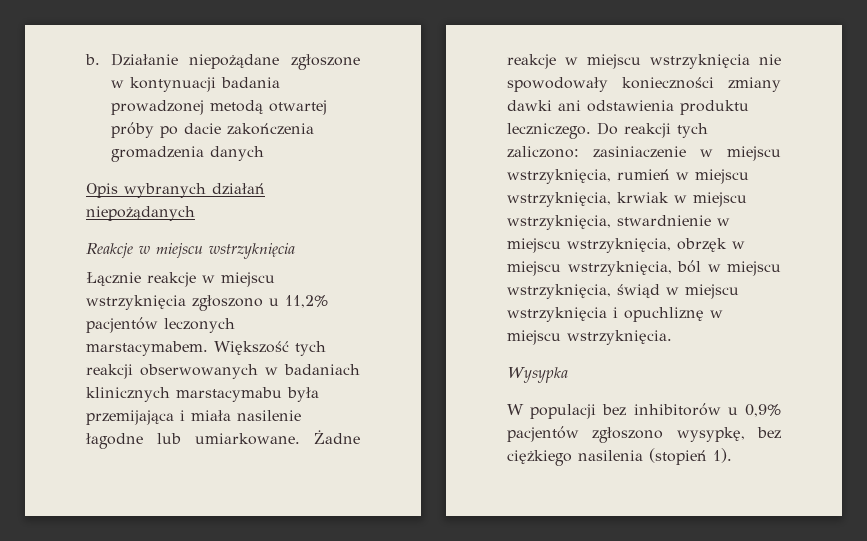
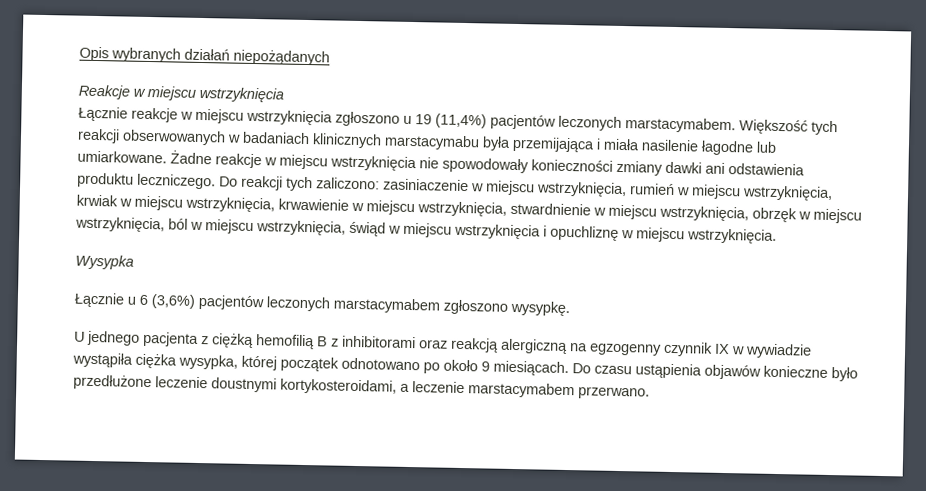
- b. Działanie niepożądane zgłoszone w kontynuacji badania prowadzonej metodą otwartej próby po dacie zakończenia gromadzenia danych
- Łącznie reakcje w miejscu wstrzyknięcia zgłoszono u 11,2% pacjentów leczonych marstacymabem.
+ Łącznie reakcje w miejscu wstrzyknięcia zgłoszono u 19 (11,4%) pacjentów leczonych marstacymabem.
- Do reakcji tych zaliczono: zasiniaczenie w miejscu wstrzyknięcia, rumień w miejscu wstrzyknięcia, krwiak w miejscu wstrzyknięcia, stwardnienie w miejscu wstrzyknięcia, obrzęk w miejscu wstrzyknięcia, ból w miejscu wstrzyknięcia, świąd w miejscu wstrzyknięcia i opuchliznę w miejscu wstrzyknięcia.
+ Do reakcji tych zaliczono: zasiniaczenie w miejscu wstrzyknięcia, rumień w miejscu wstrzyknięcia, krwiak w miejscu wstrzyknięcia, krwawienie w miejscu wstrzyknięcia, stwardnienie w miejscu wstrzyknięcia, obrzęk w miejscu wstrzyknięcia, ból w miejscu wstrzyknięcia, świąd w miejscu wstrzyknięcia i opuchliznę w miejscu wstrzyknięcia.
- W populacji bez inhibitorów u 0,9% pacjentów zgłoszono wysypkę, bez ciężkiego nasilenia (stopień 1).
+ Łącznie u 6 (3,6%) pacjentów leczonych marstacymabem zgłoszono wysypkę.
+ U jednego pacjenta z ciężką hemofilią B z inhibitorami oraz reakcją alergiczną na egzogenny czynnik IX w wywiadzie wystąpiła ciężka wysypka, której początek odnotowano po około 9 miesiącach. Do czasu ustąpienia objawów konieczne było przedłużone leczenie doustnymi kortykosteroidami, a leczenie marstacymabem przerwano.

